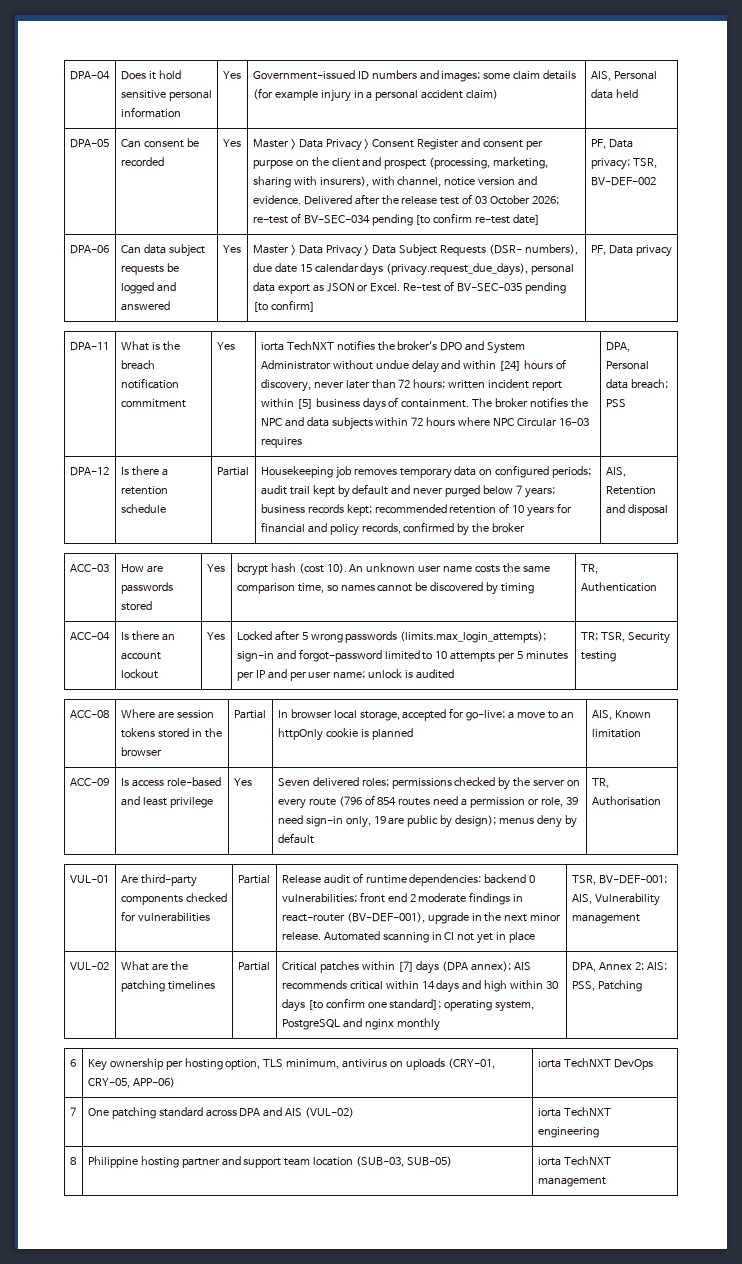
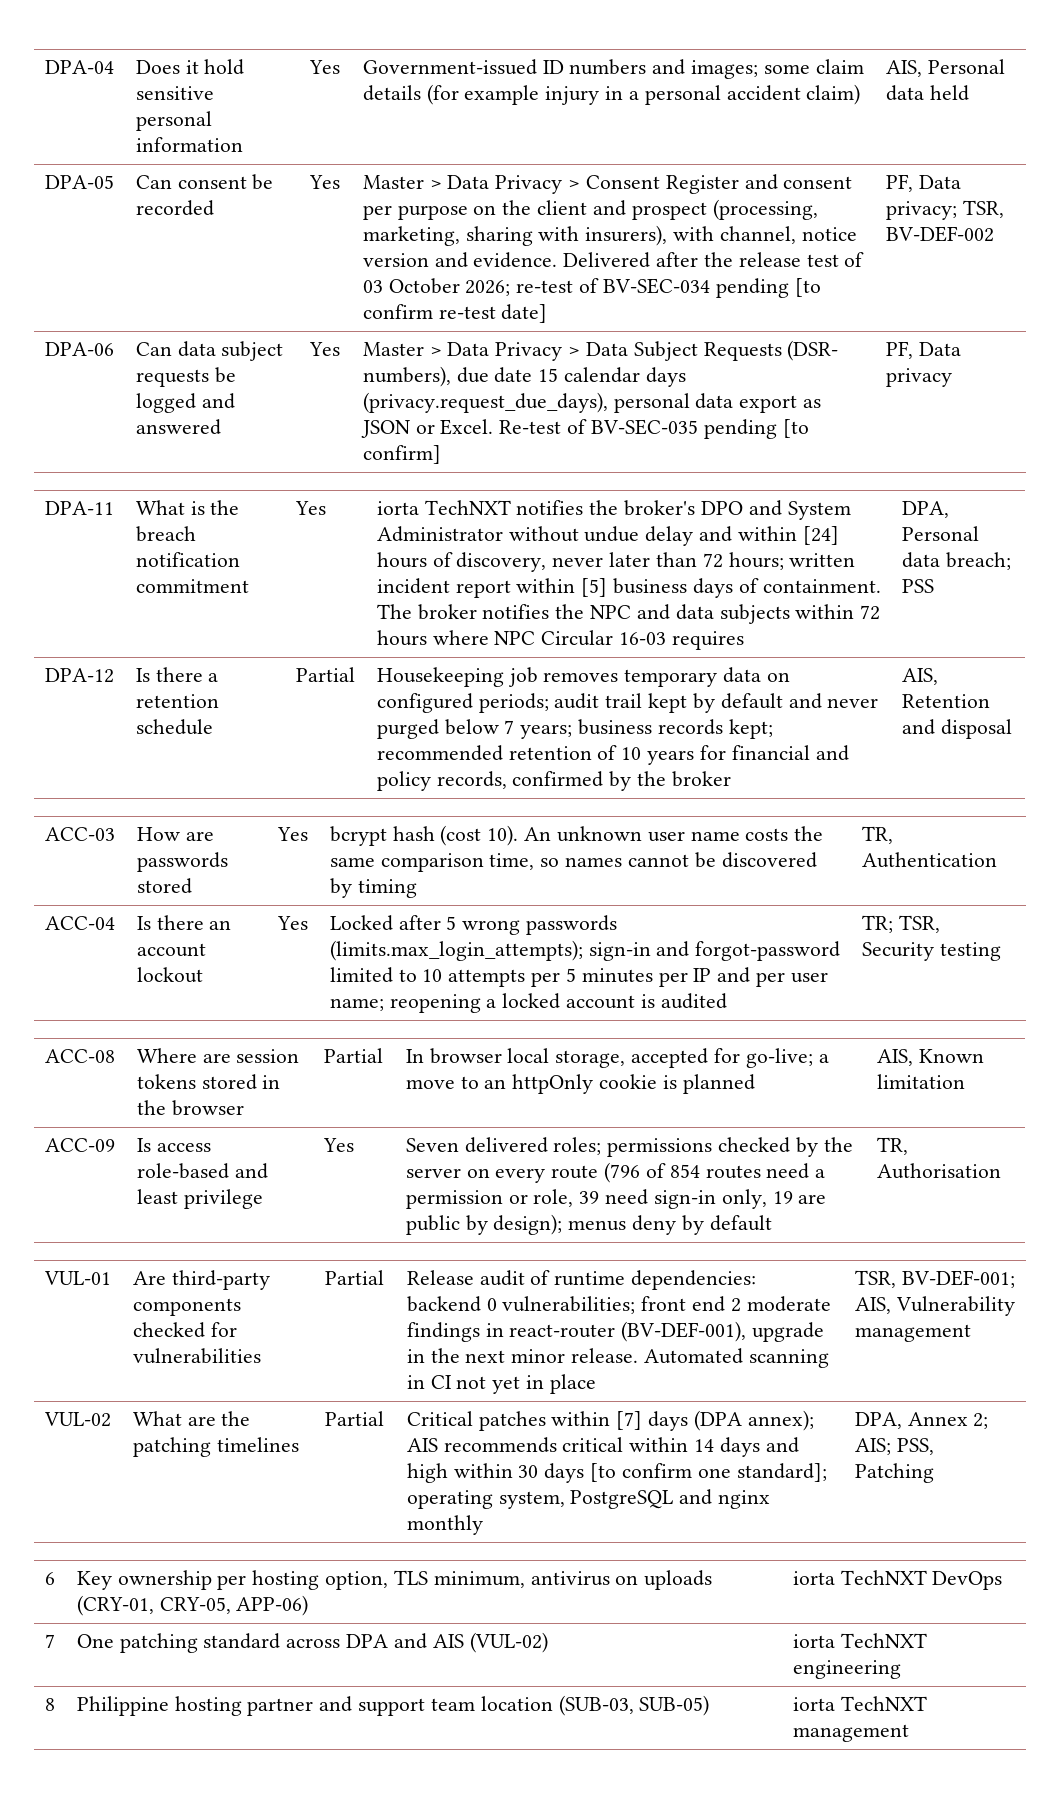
- ACC-04 | Is there an account lockout | Yes | Locked after 5 wrong passwords (limits.max_login_attempts); sign-in and forgot-password limited to 10 attempts per 5 minutes per IP and per user name; unlock is audited | TR; TSR, Security testing
+ ACC-04 | Is there an account lockout | Yes | Locked after 5 wrong passwords (limits.max_login_attempts); sign-in and forgot-password limited to 10 attempts per 5 minutes per IP and per user name; reopening a locked account is audited | TR; TSR, Security testing

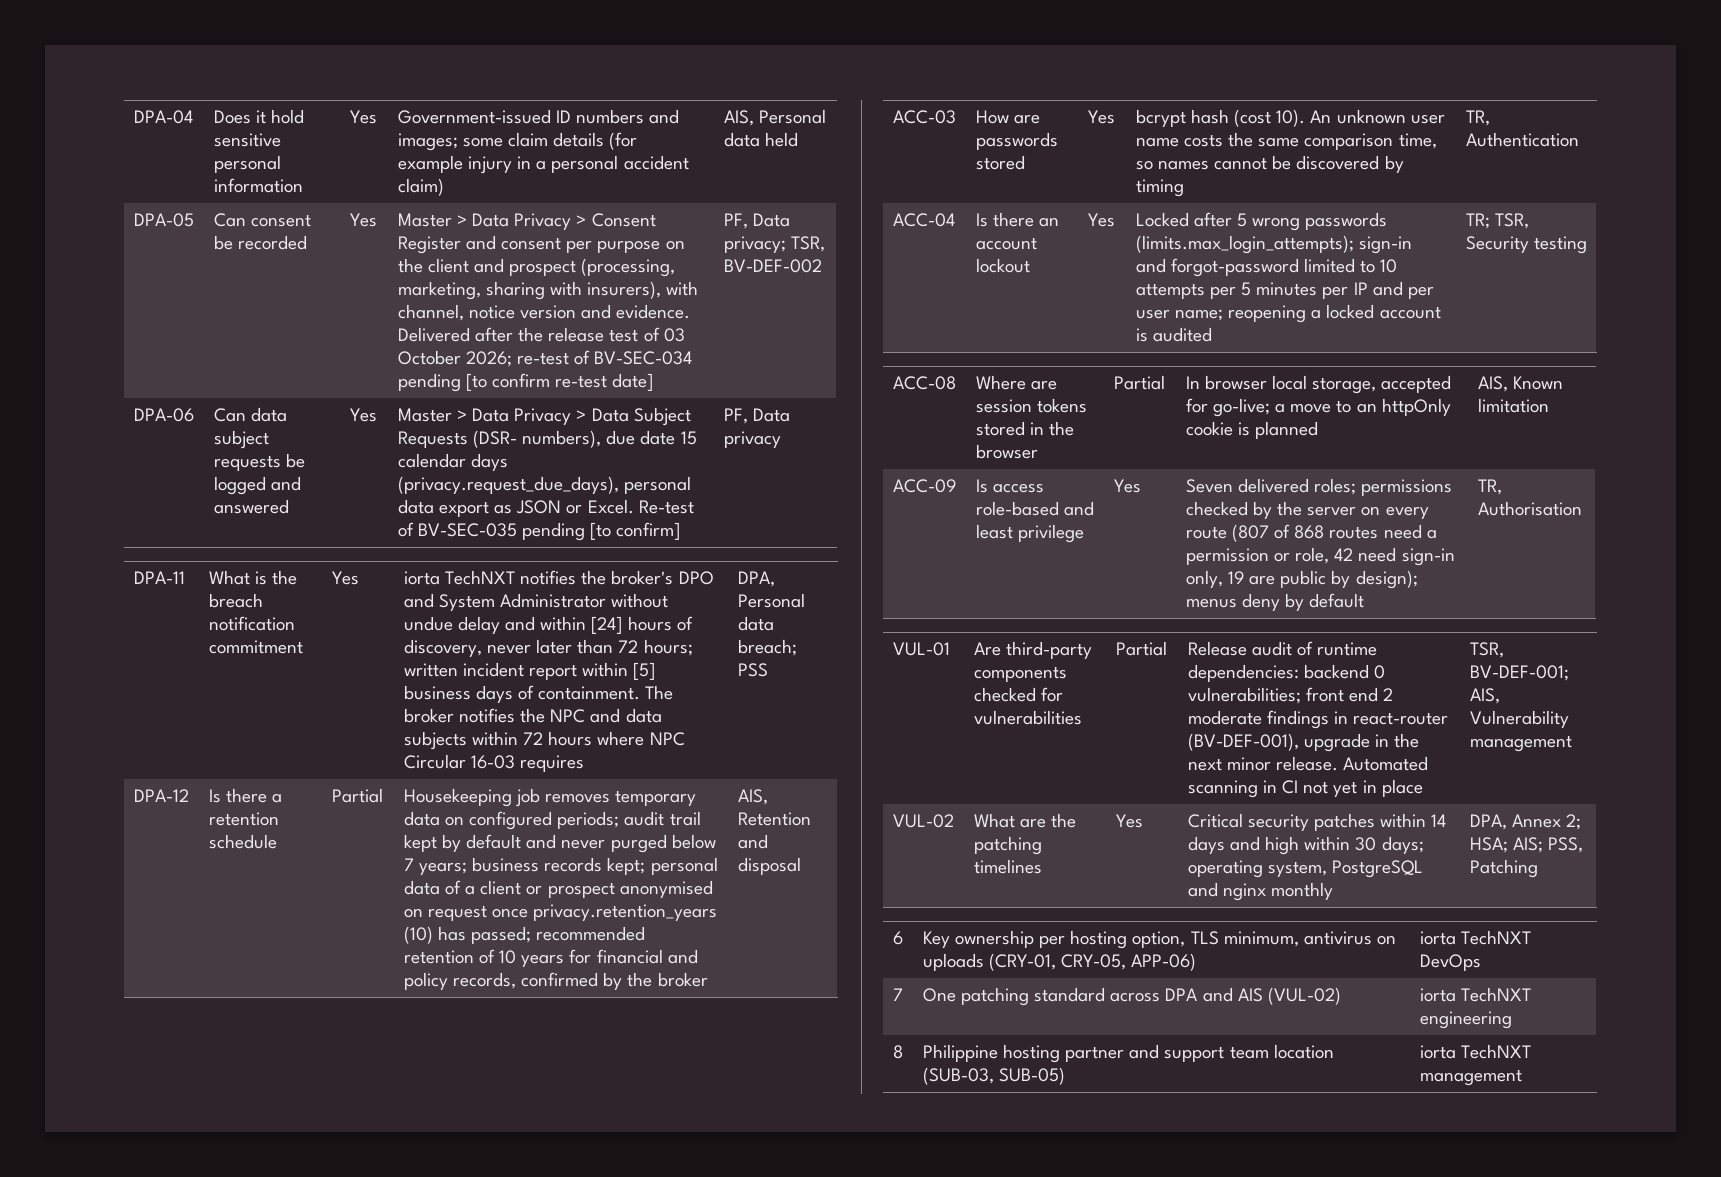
- Housekeeping job removes temporary data on configured periods; audit trail kept by default and never purged below 7 years; business records kept; recommended retention of 10 years for financial and policy records, confirmed by the broker
+ Housekeeping job removes temporary data on configured periods; audit trail kept by default and never purged below 7 years; business records kept; personal data of a client or prospect anonymised on request once privacy.retention_years (10) has passed; recommended retention of 10 years for financial and policy records, confirmed by the broker
- Seven delivered roles; permissions checked by the server on every route (796 of 854 routes need a permission or role, 39 need sign-in only, 19 are public by design); menus deny by default
+ Seven delivered roles; permissions checked by the server on every route (807 of 868 routes need a permission or role, 42 need sign-in only, 19 are public by design); menus deny by default
- What are the patching timelines | Partial
+ What are the patching timelines | Yes
- Critical patches within [7] days (DPA annex); AIS recommends critical within 14 days and high within 30 days [to confirm one standard]; operating system, PostgreSQL and nginx monthly
+ Critical security patches within 14 days and high within 30 days; operating system, PostgreSQL and nginx monthly
- DPA, Annex 2; AIS; PSS, Patching
+ DPA, Annex 2; HSA; AIS; PSS, Patching

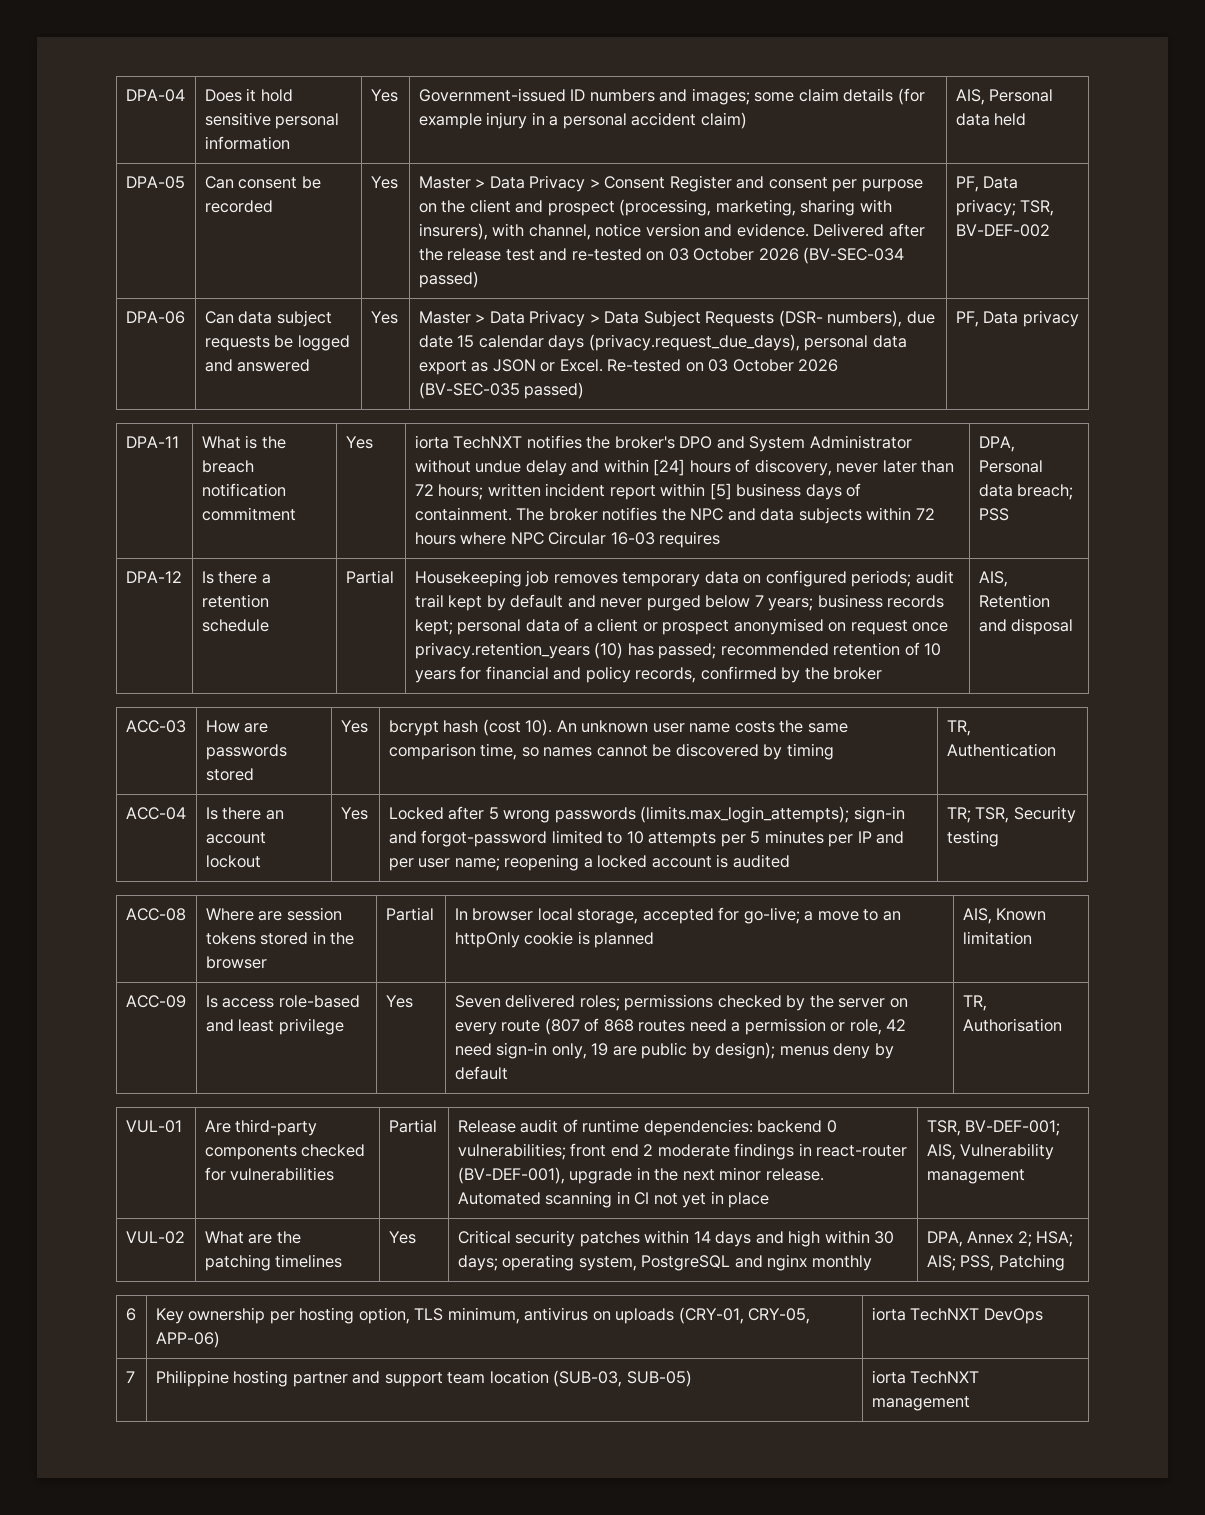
- Delivered after the release test of 03 October 2026; re-test of BV-SEC-034 pending [to confirm re-test date]
+ Delivered after the release test and re-tested on 03 October 2026 (BV-SEC-034 passed)
- Re-test of BV-SEC-035 pending [to confirm]
+ Re-tested on 03 October 2026 (BV-SEC-035 passed)
- 7 | One patching standard across DPA and AIS (VUL-02) | iorta TechNXT engineering
- 8 | Philippine hosting partner and support team location (SUB-03, SUB-05) | iorta TechNXT management
+ 7 | Philippine hosting partner and support team location (SUB-03, SUB-05) | iorta TechNXT management

